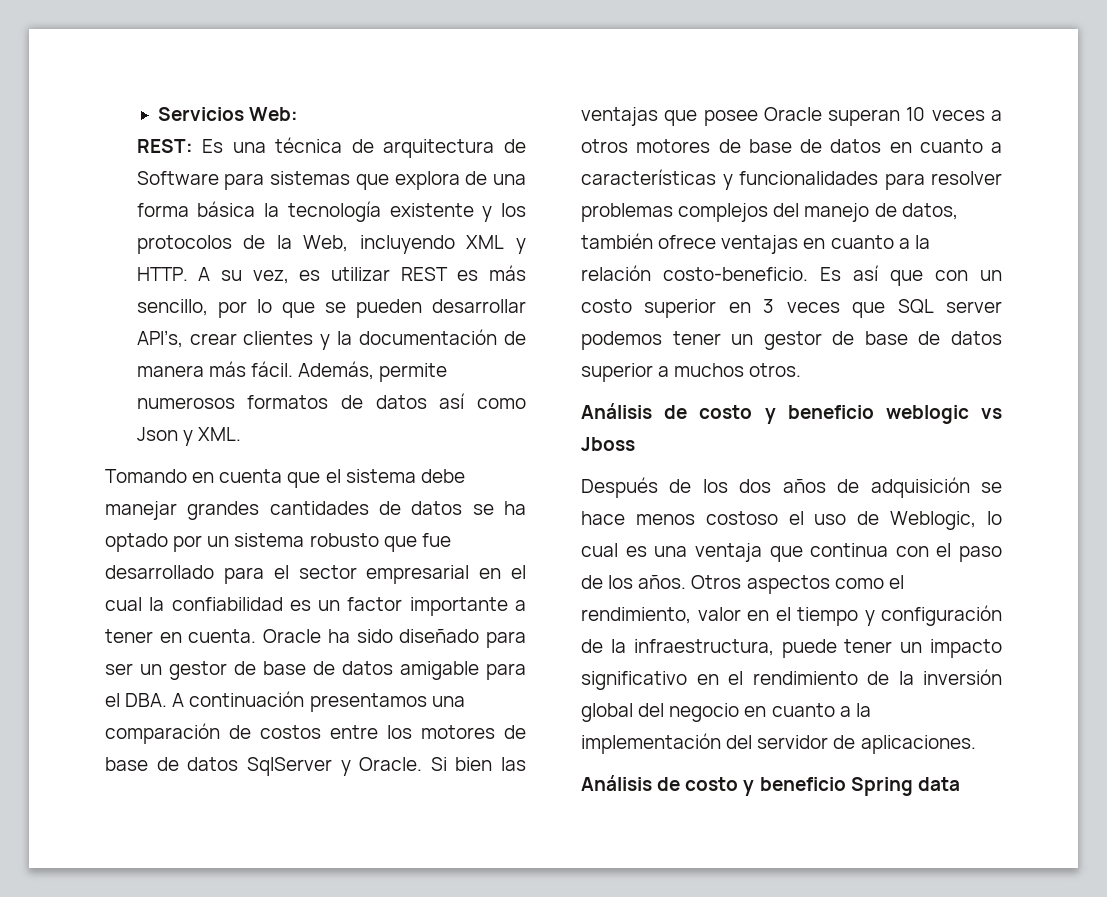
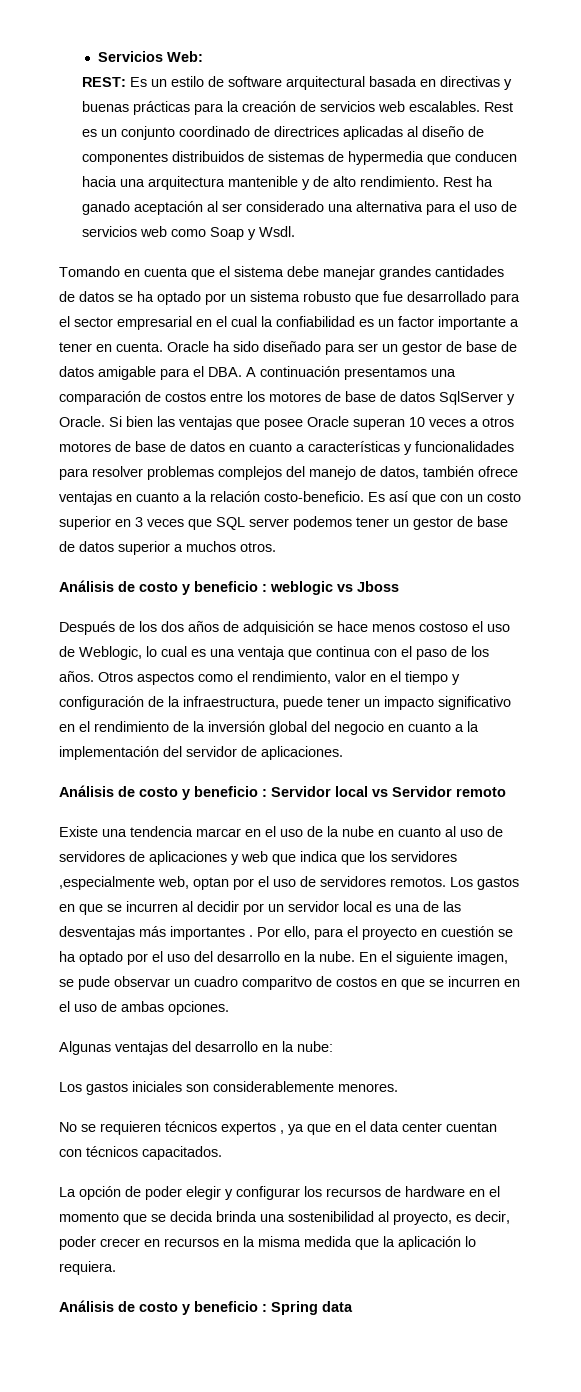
- REST: Es una técnica de arquitectura de Software para sistemas que explora de una forma básica la tecnología existente y los protocolos de la Web, incluyendo XML y HTTP. A su vez, es utilizar REST es más sencillo, por lo que se pueden desarrollar API’s, crear clientes y la documentación de manera más fácil. Además, permite numerosos formatos de datos así como Json y XML.
+ REST: Es un estilo de software arquitectural basada en directivas y buenas prácticas para la creación de servicios web escalables. Rest es un conjunto coordinado de directrices aplicadas al diseño de componentes distribuidos de sistemas de hypermedia que conducen hacia una arquitectura mantenible y de alto rendimiento. Rest ha ganado aceptación al ser considerado una alternativa para el uso de servicios web como Soap y Wsdl.
- Análisis de costo y beneficio weblogic vs Jboss
+ Análisis de costo y beneficio : weblogic vs Jboss
- Análisis de costo y beneficio Spring data
+ Análisis de costo y beneficio : Servidor local vs Servidor remoto
+ Existe una tendencia marcar en el uso de la nube en cuanto al uso de servidores de aplicaciones y web que indica que los servidores ,especialmente web, optan por el uso de servidores remotos. Los gastos en que se incurren al decidir por un servidor local es una de las desventajas más importantes . Por ello, para el proyecto en cuestión se ha optado por el uso del desarrollo en la nube. En el siguiente imagen, se pude observar un cuadro comparitvo de costos en que se incurren en el uso de ambas opciones.
+ Algunas ventajas del desarrollo en la nube:
+ Los gastos iniciales son considerablemente menores.
+ No se requieren técnicos expertos , ya que en el data center cuentan con técnicos capacitados.
+ La opción de poder elegir y configurar los recursos de hardware en el momento que se decida brinda una sostenibilidad al proyecto, es decir, poder crecer en recursos en la misma medida que la aplicación lo requiera.
+ Análisis de costo y beneficio : Spring data

